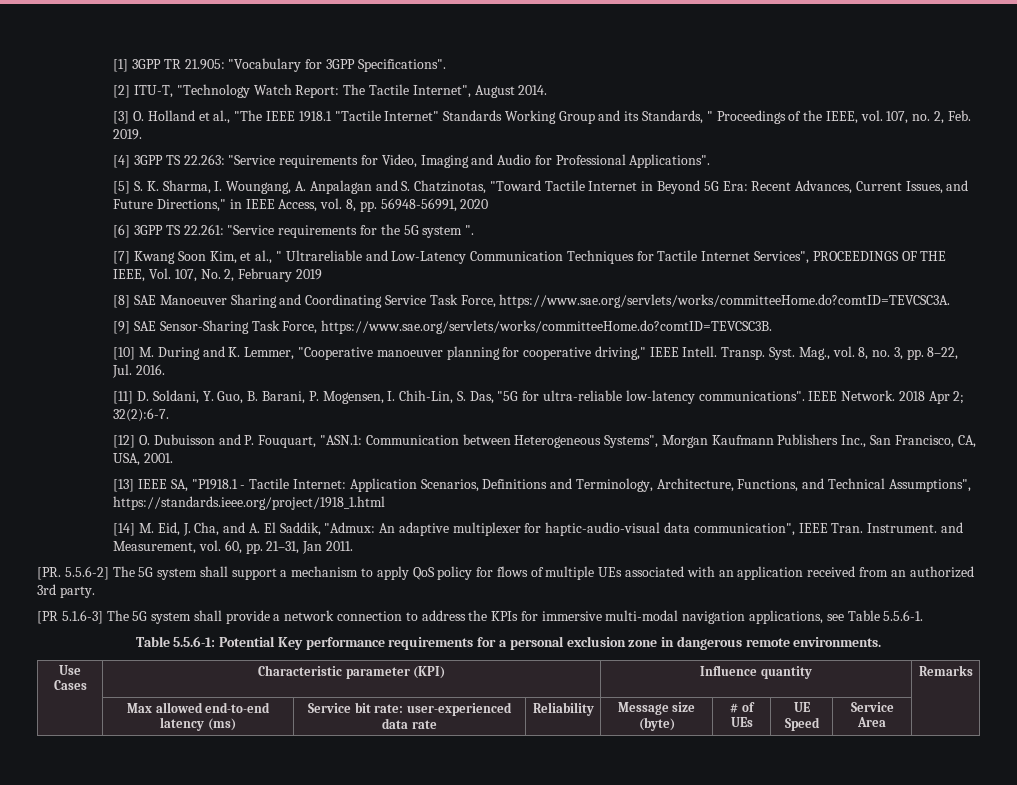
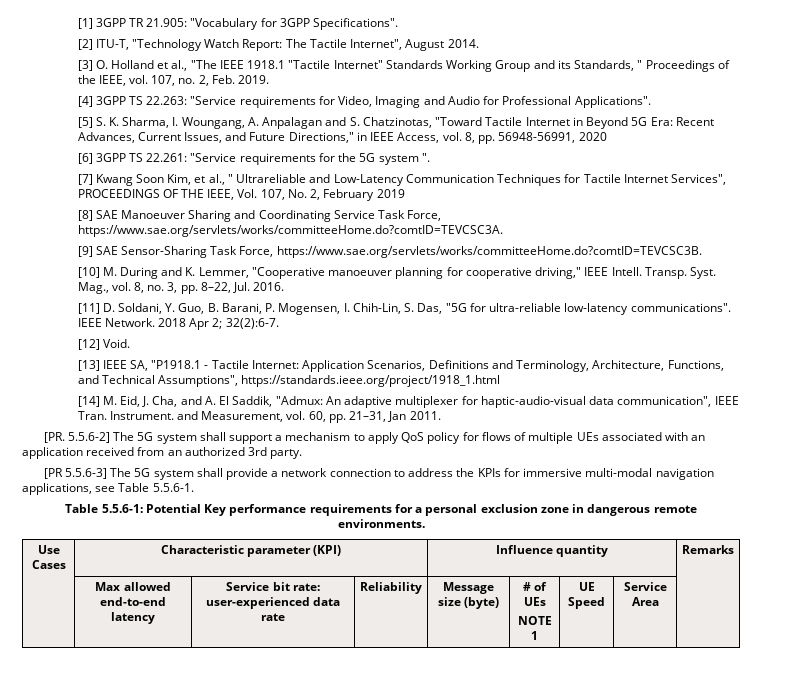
- [12] O. Dubuisson and P. Fouquart, "ASN.1: Communication between Heterogeneous Systems", Morgan Kaufmann Publishers Inc., San Francisco, CA, USA, 2001.
+ [12] Void.
- [PR 5.1.6-3] The 5G system shall provide a network connection to address the KPIs for immersive multi-modal navigation applications, see Table 5.5.6-1.
+ [PR 5.5.6-3] The 5G system shall provide a network connection to address the KPIs for immersive multi-modal navigation applications, see Table 5.5.6-1.
- | Max allowed end-to-end latency (ms) | Service bit rate: user-experienced data rate | Reliability | Message size (byte) | # of UEs | UE Speed | Service Area |
+ | Max allowed end-to-end latency | Service bit rate: user-experienced data rate | Reliability | Message size (byte) | # of UEs
+ NOTE 1 | UE Speed | Service Area |

